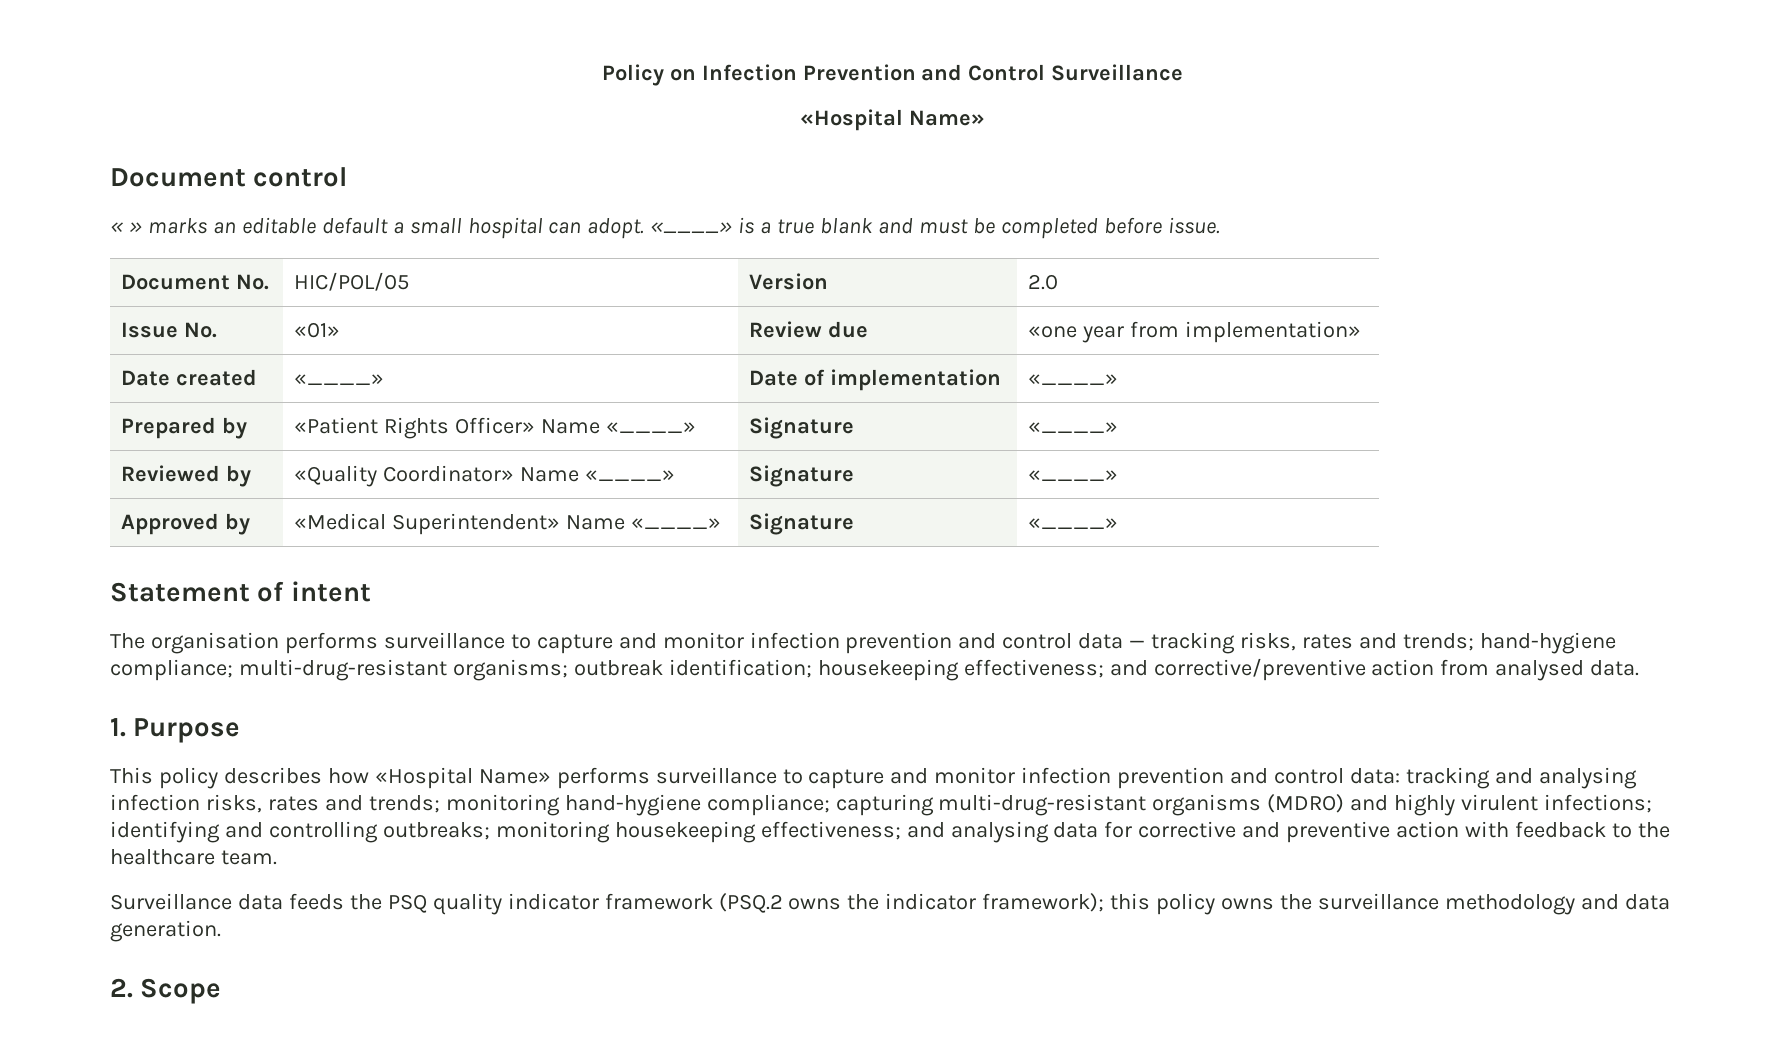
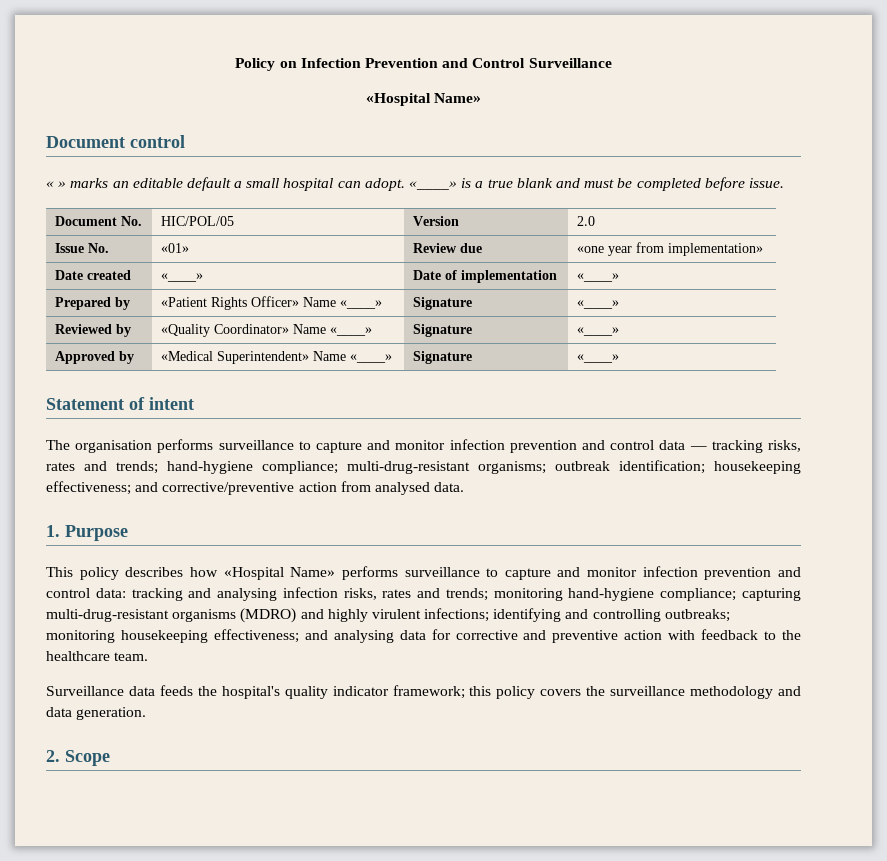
- Surveillance data feeds the PSQ quality indicator framework (PSQ.2 owns the indicator framework); this policy owns the surveillance methodology and data generation.
+ Surveillance data feeds the hospital's quality indicator framework; this policy covers the surveillance methodology and data generation.

